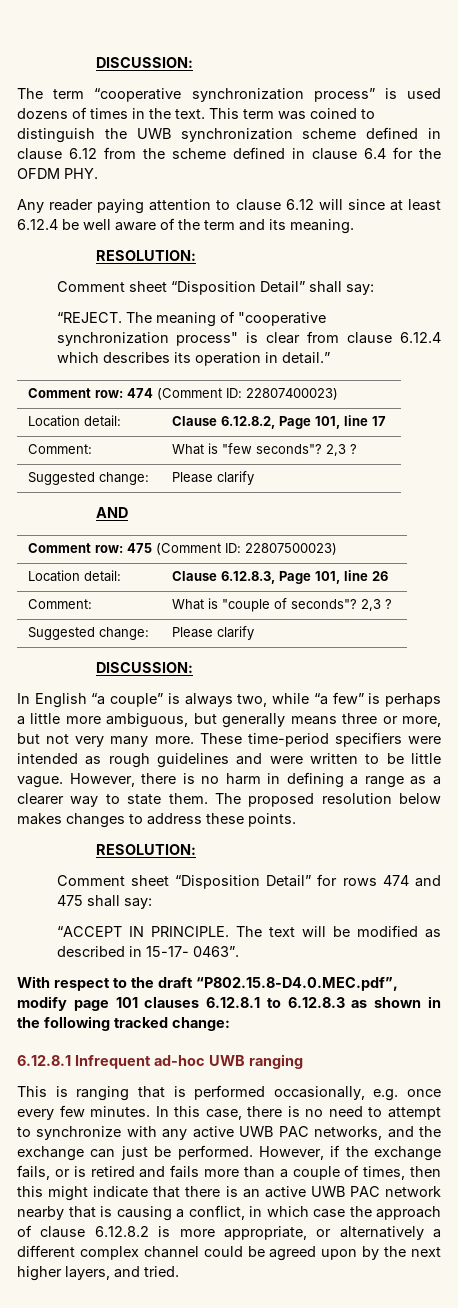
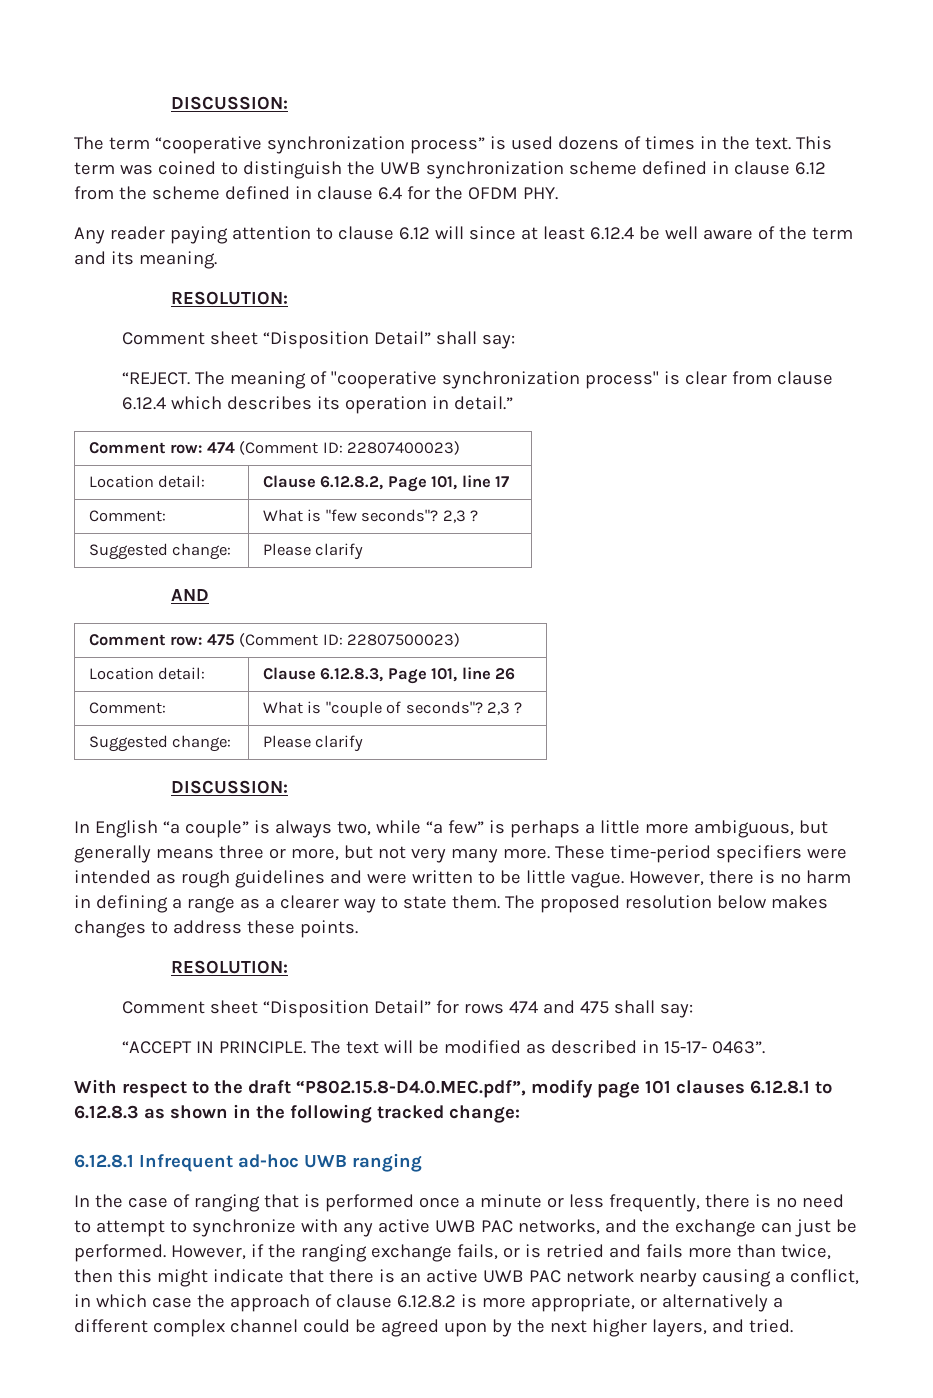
- This is ranging that is performed occasionally, e.g. once every few minutes. In this case, there is no need to attempt to synchronize with any active UWB PAC networks, and the exchange can just be performed.
+ In the case of ranging that is performed once a minute or less frequently, there is no need to attempt to synchronize with any active UWB PAC networks, and the exchange can just be performed.
- However, if the exchange fails, or is retired and fails more than a couple of times, then this might indicate that there is an active UWB PAC network nearby that is causing a conflict, in which case the approach of clause 6.12.8.2 is more appropriate, or alternatively a different complex channel could be agreed upon by the next higher layers, and tried.
+ However, if the ranging exchange fails, or is retried and fails more than twice, then this might indicate that there is an active UWB PAC network nearby causing a conflict, in which case the approach of clause 6.12.8.2 is more appropriate, or alternatively a different complex channel could be agreed upon by the next higher layers, and tried.

